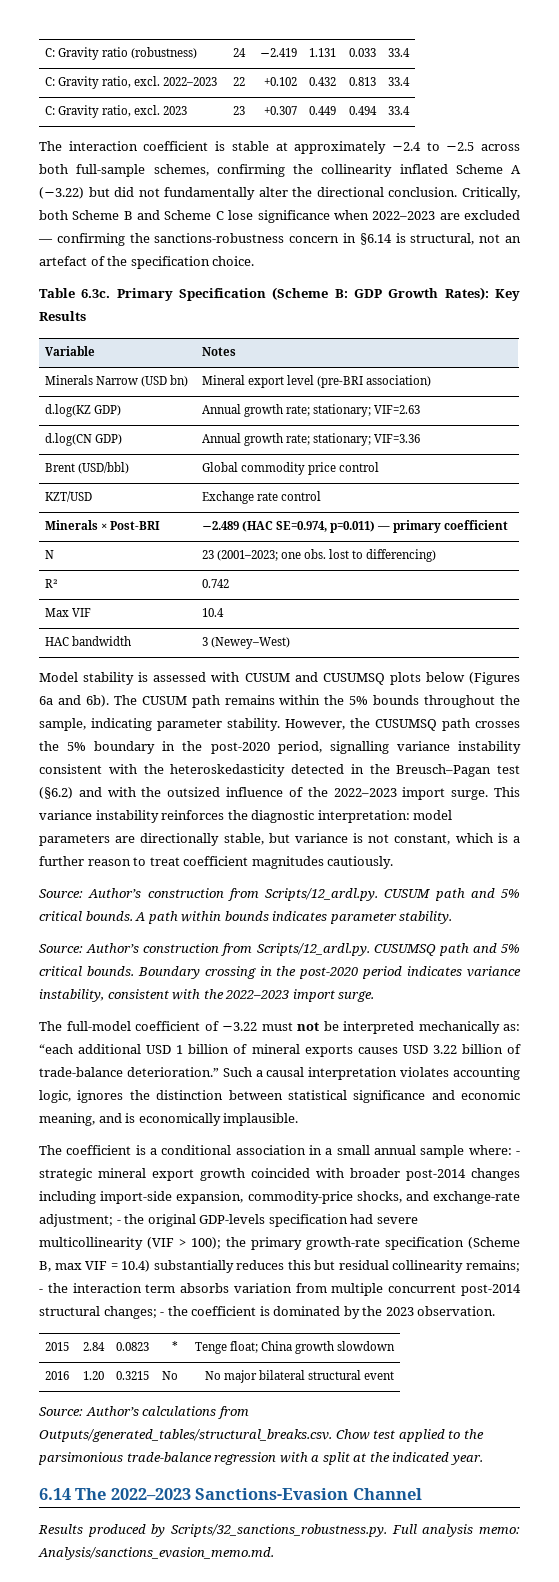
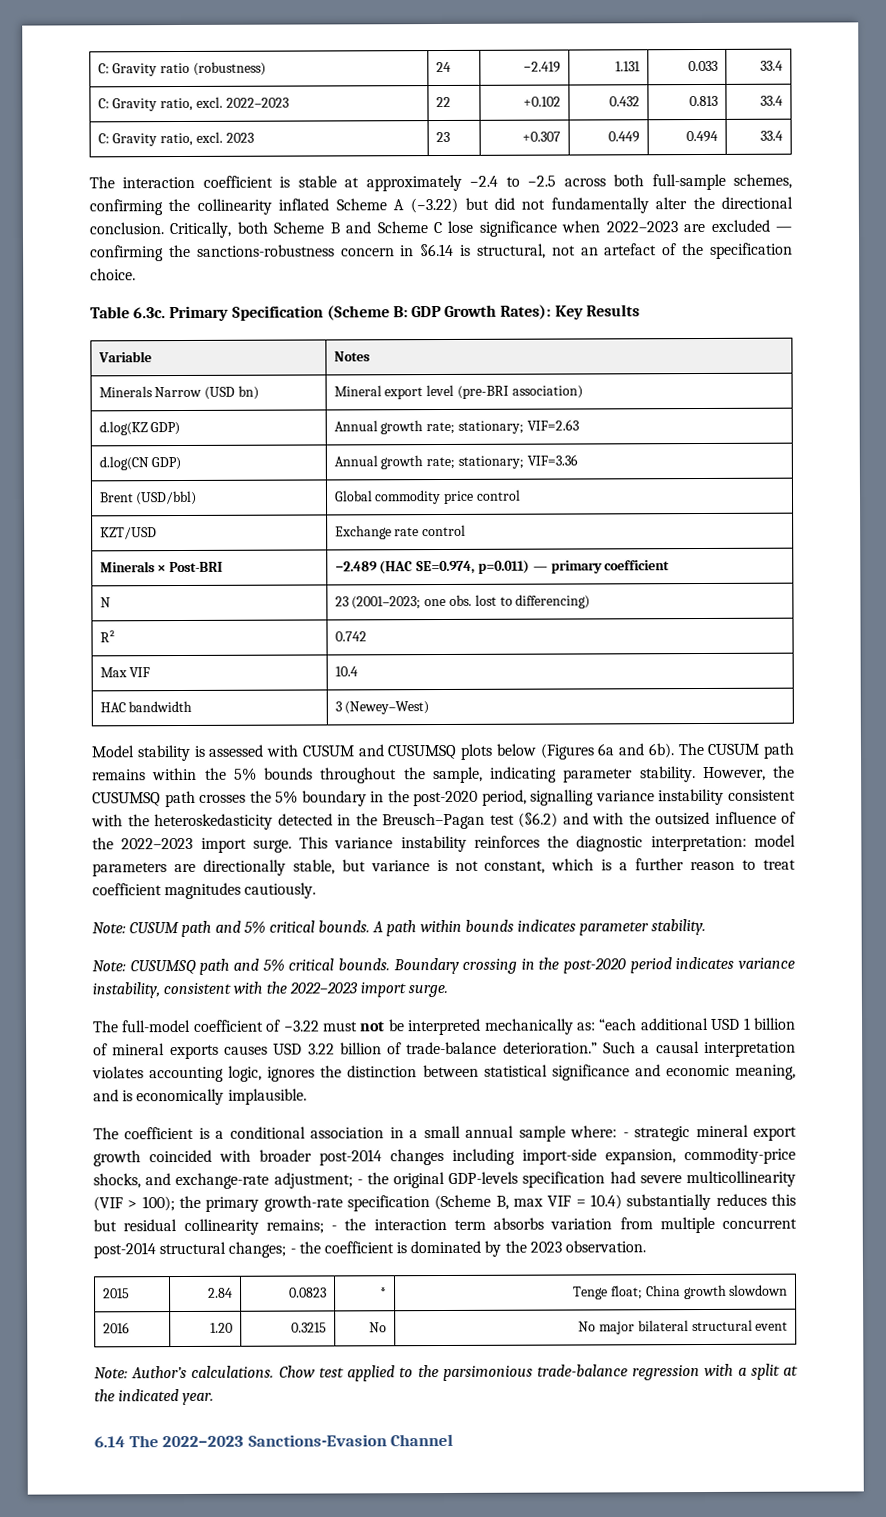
- Source: Author’s construction from Scripts/12_ardl.py. CUSUM path and 5% critical bounds.
+ Note: CUSUM path and 5% critical bounds.
- Source: Author’s construction from Scripts/12_ardl.py. CUSUMSQ path and 5% critical bounds.
+ Note: CUSUMSQ path and 5% critical bounds.
- Source: Author’s calculations from Outputs/generated_tables/structural_breaks.csv. Chow test applied to the parsimonious trade-balance regression with a split at the indicated year.
+ Note: Author’s calculations. Chow test applied to the parsimonious trade-balance regression with a split at the indicated year.
- Results produced by Scripts/32_sanctions_robustness.py. Full analysis memo: Analysis/sanctions_evasion_memo.md.

